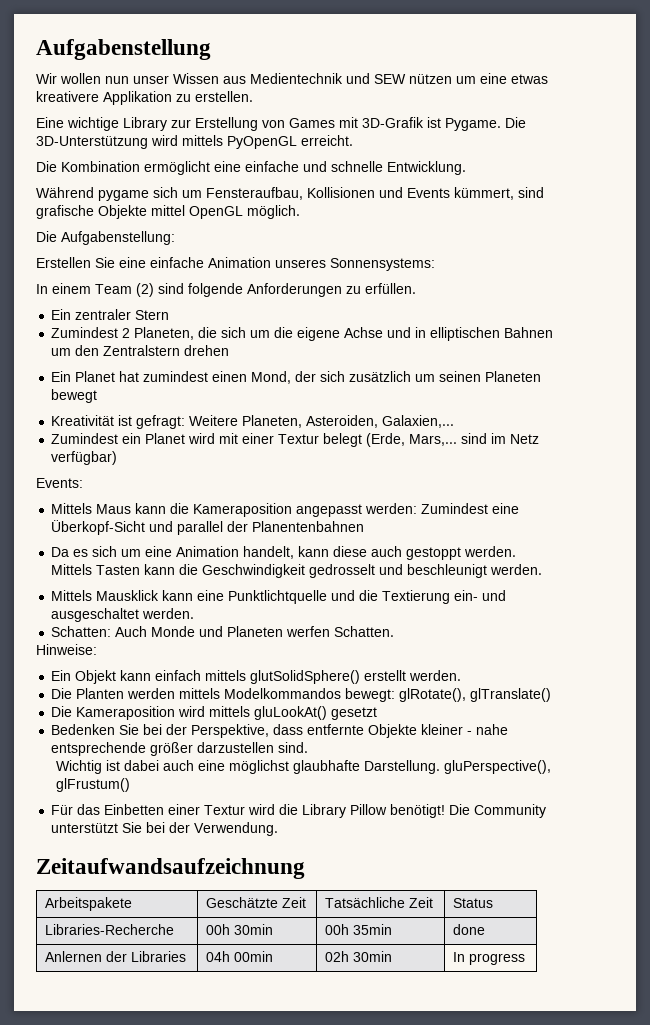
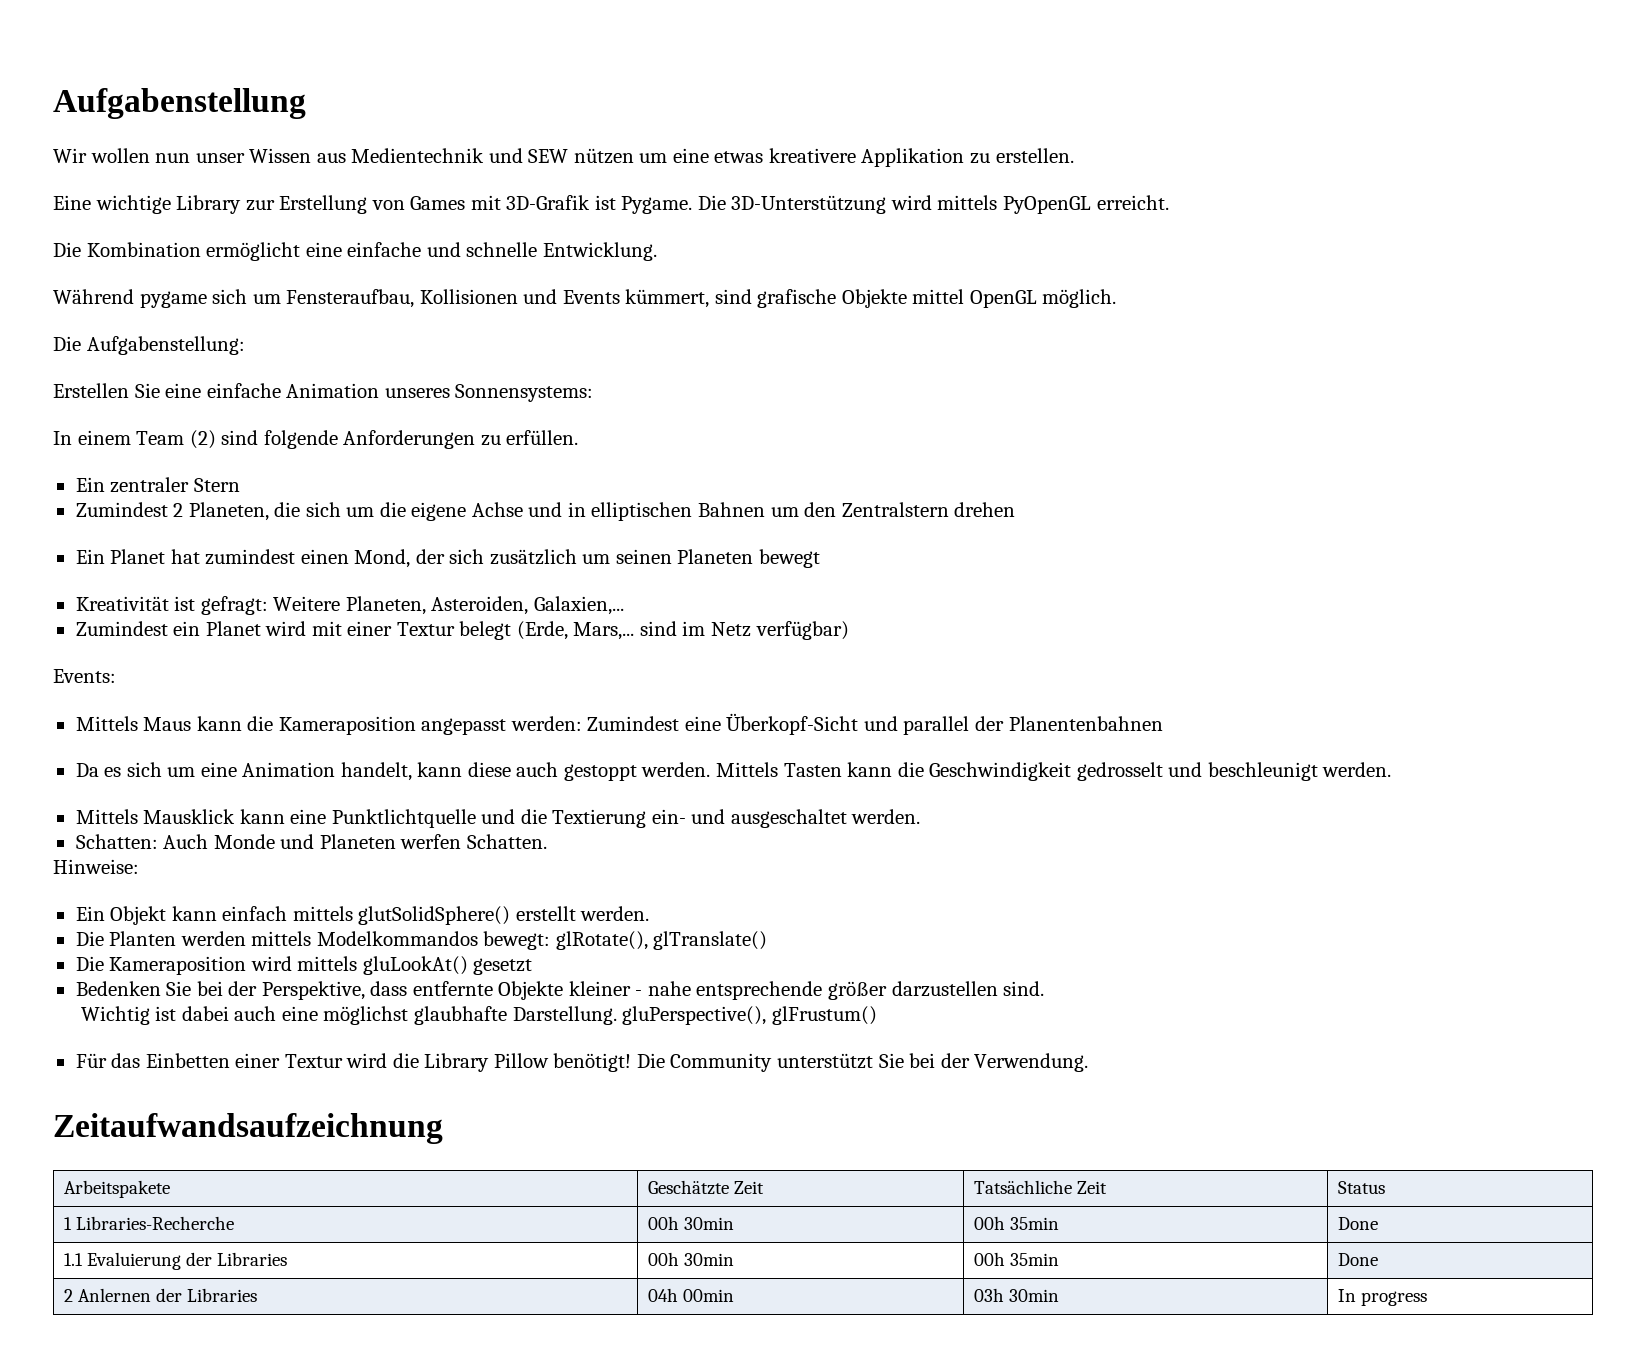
- Libraries-Recherche | 00h 30min | 00h 35min | done
- Anlernen der Libraries | 04h 00min | 02h 30min | In progress
+ 1 Libraries-Recherche | 00h 30min | 00h 35min | Done
+ 1.1 Evaluierung der Libraries | 00h 30min | 00h 35min | Done
+ 2 Anlernen der Libraries | 04h 00min | 03h 30min | In progress

